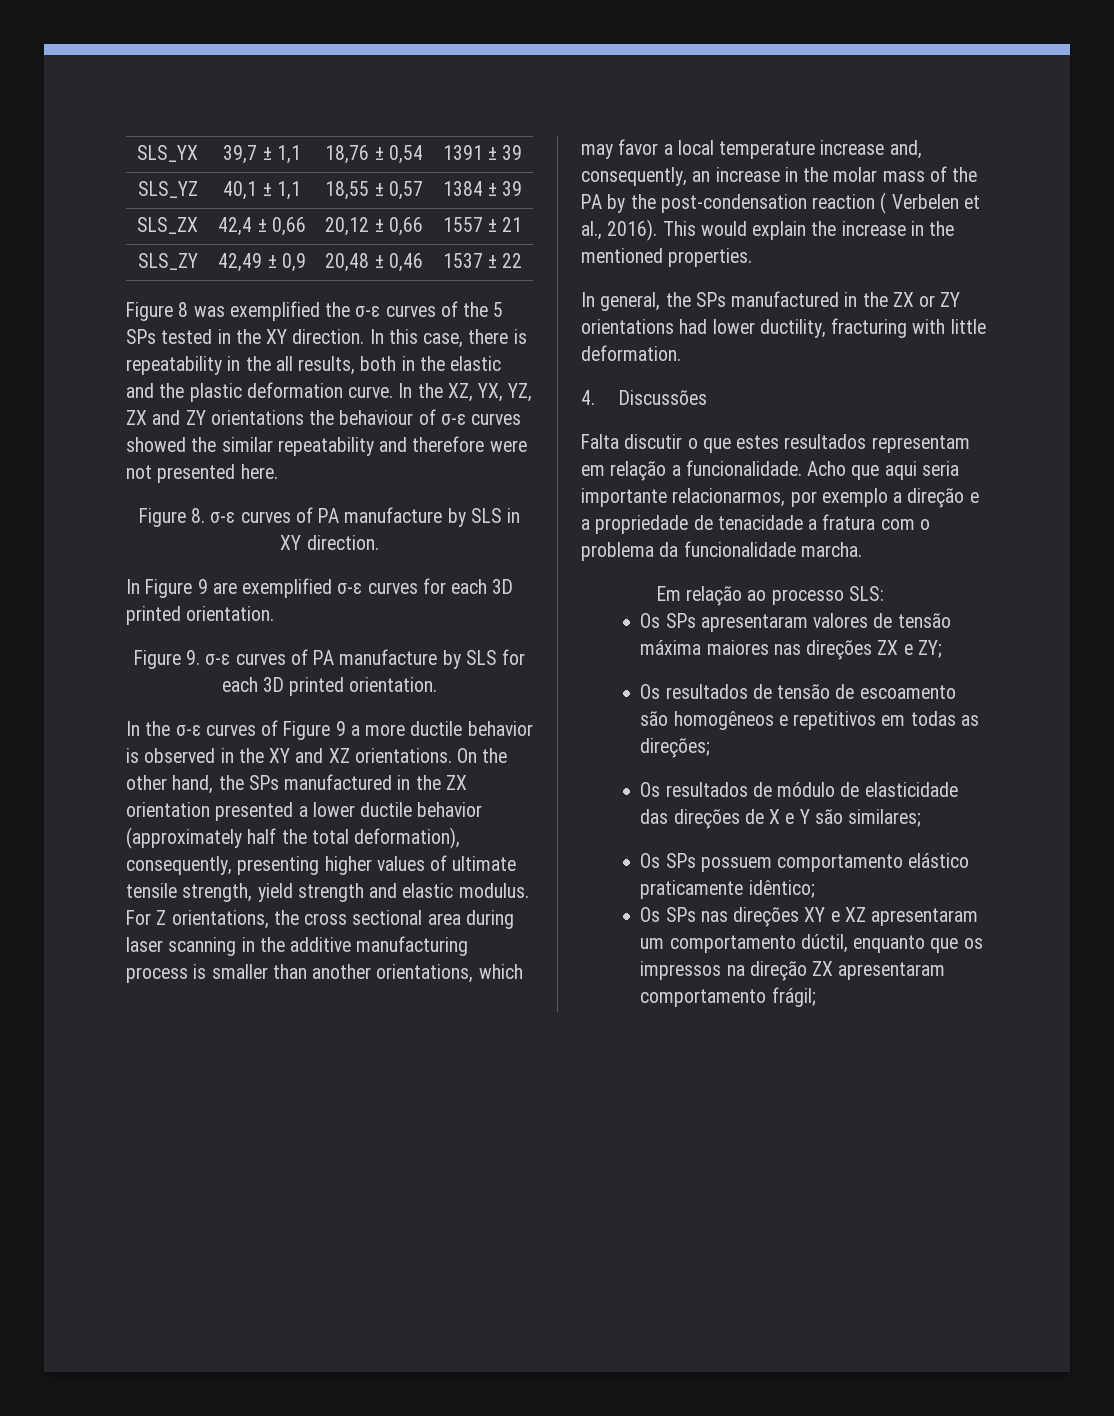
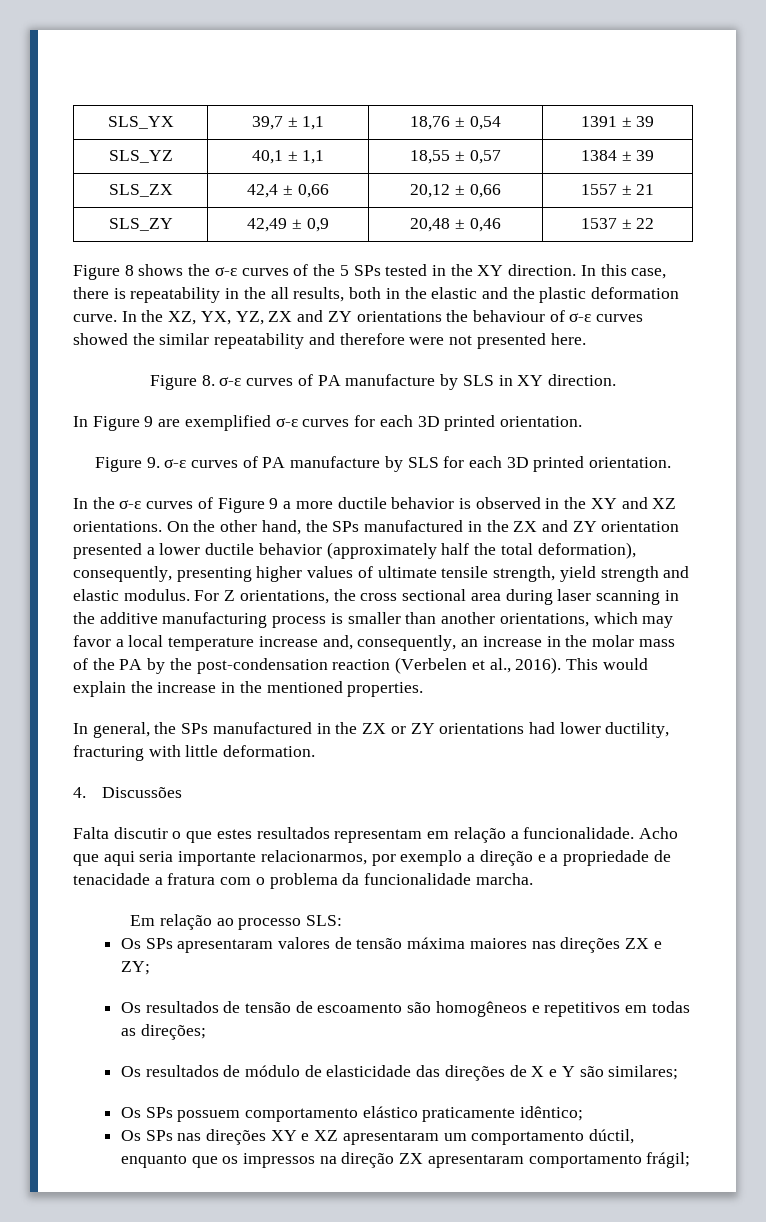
- Figure 8 was exemplified the σ-ε curves of the 5 SPs tested in the XY direction.
+ Figure 8 shows the σ-ε curves of the 5 SPs tested in the XY direction.
- On the other hand, the SPs manufactured in the ZX orientation presented a lower ductile behavior (approximately half the total deformation), consequently, presenting higher values of ultimate tensile strength, yield strength and elastic modulus.
+ On the other hand, the SPs manufactured in the ZX and ZY orientation presented a lower ductile behavior (approximately half the total deformation), consequently, presenting higher values of ultimate tensile strength, yield strength and elastic modulus.
- For Z orientations, the cross sectional area during laser scanning in the additive manufacturing process is smaller than another orientations, which may favor a local temperature increase and, consequently, an increase in the molar mass of the PA by the post-condensation reaction ( Verbelen et al., 2016).
+ For Z orientations, the cross sectional area during laser scanning in the additive manufacturing process is smaller than another orientations, which may favor a local temperature increase and, consequently, an increase in the molar mass of the PA by the post-condensation reaction (Verbelen et al., 2016).

